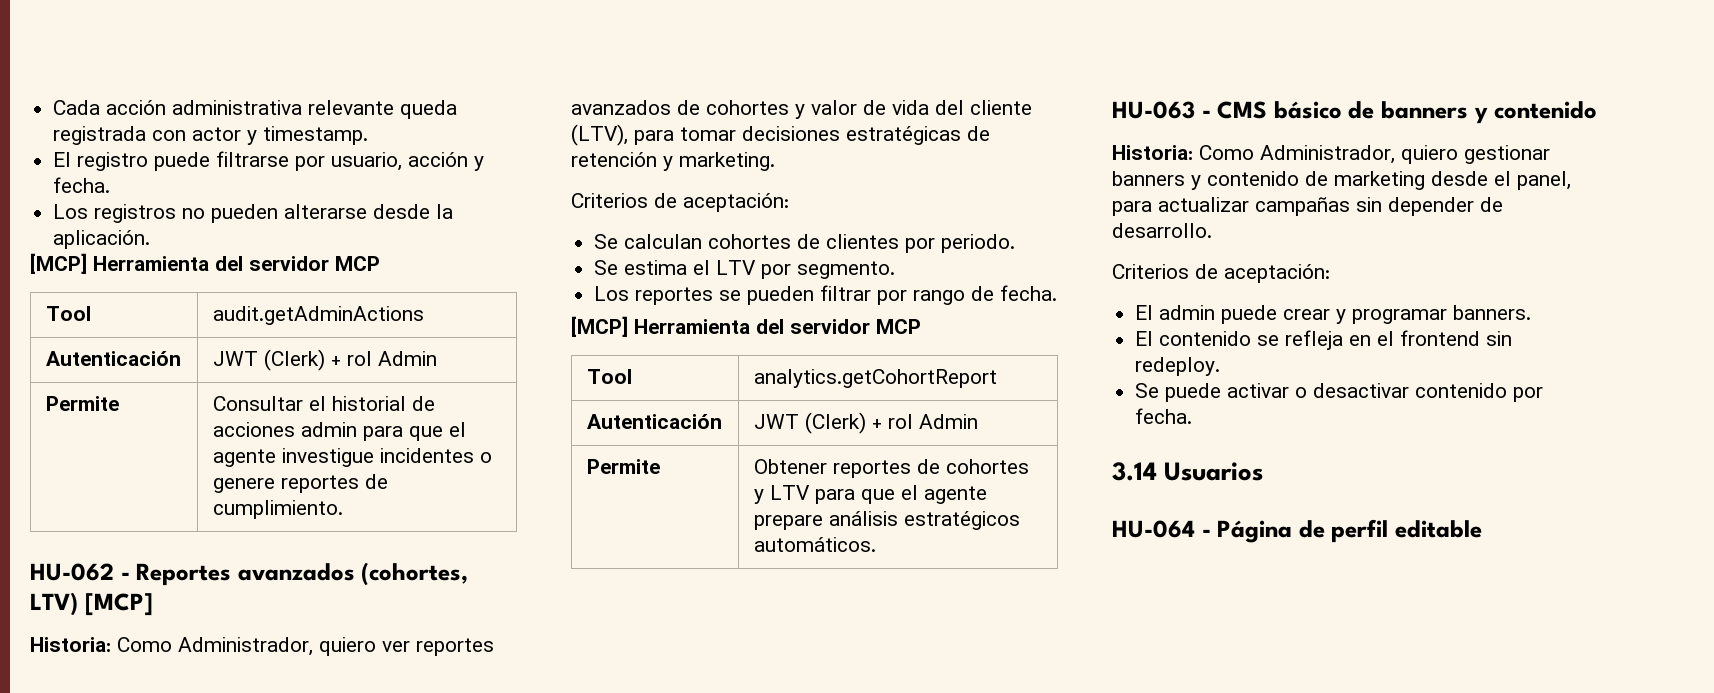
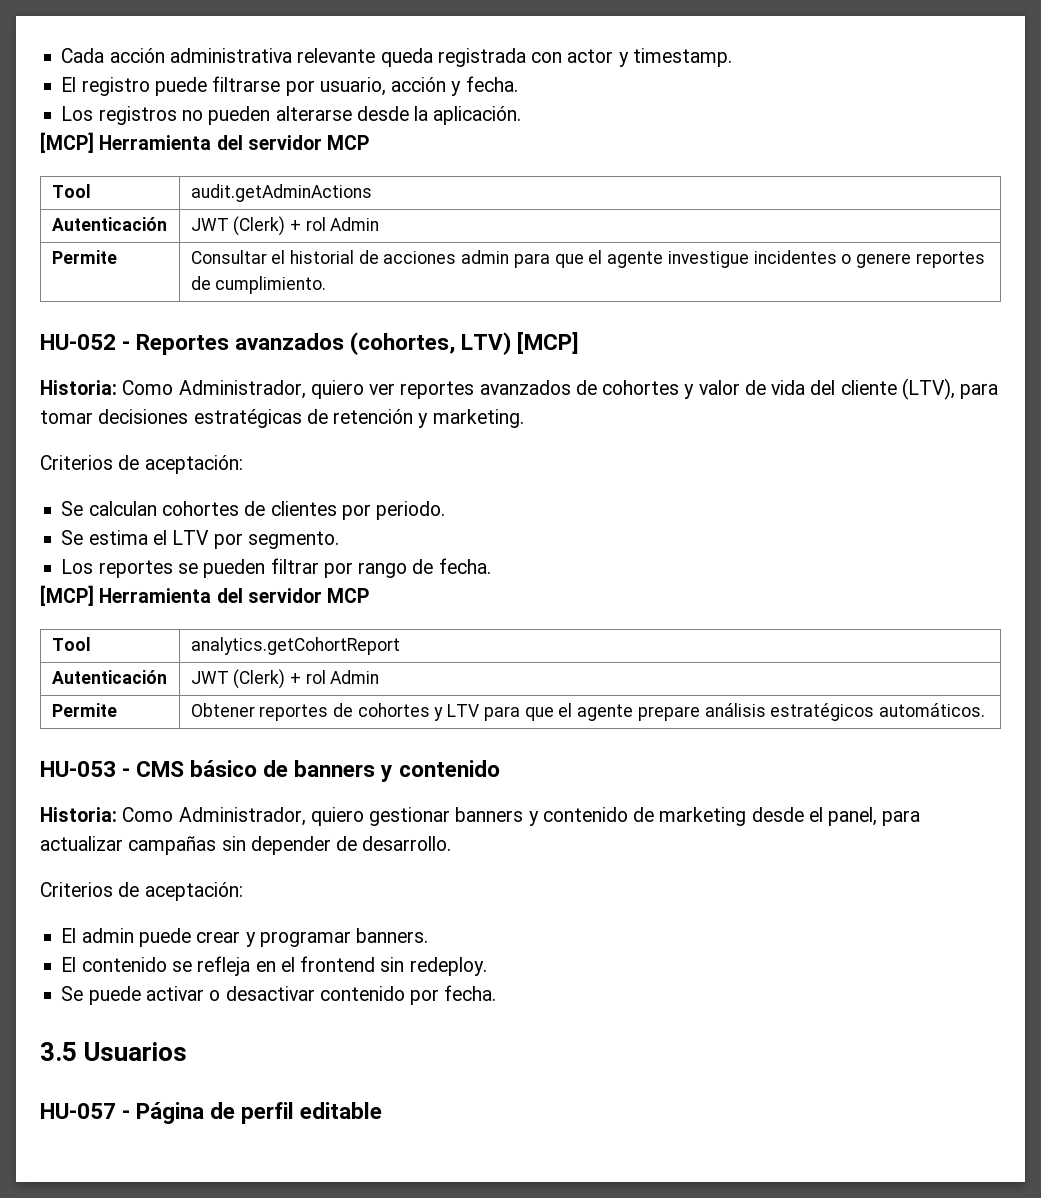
- HU-062 - Reportes avanzados (cohortes, LTV) [MCP]
+ HU-052 - Reportes avanzados (cohortes, LTV) [MCP]
- HU-063 - CMS básico de banners y contenido
+ HU-053 - CMS básico de banners y contenido
- 3.14 Usuarios
+ 3.5 Usuarios
- HU-064 - Página de perfil editable
+ HU-057 - Página de perfil editable

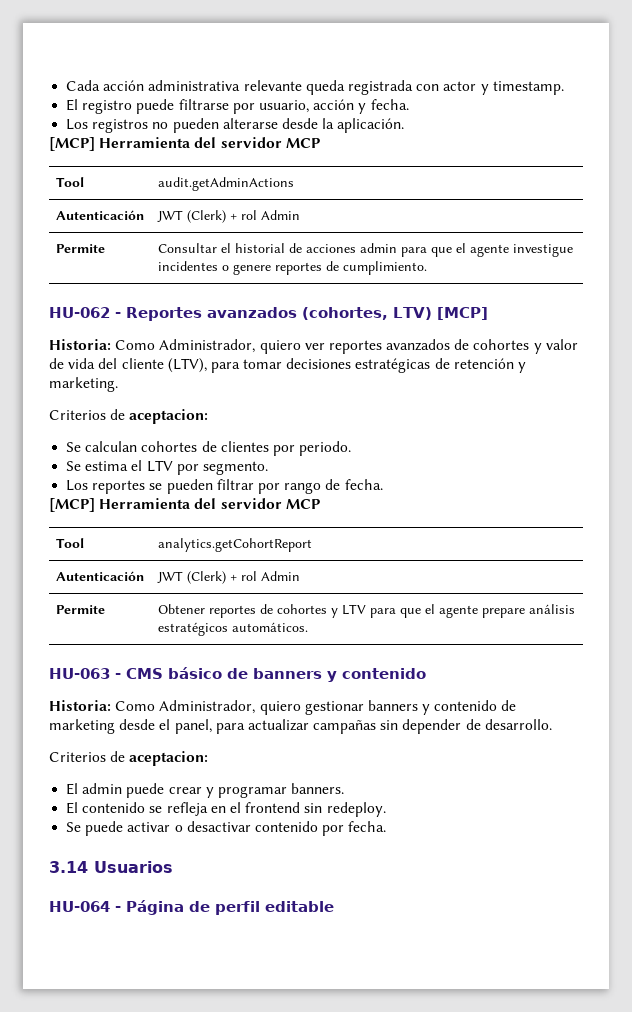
- HU-052 - Reportes avanzados (cohortes, LTV) [MCP]
+ HU-062 - Reportes avanzados (cohortes, LTV) [MCP]
  Historia: Como Administrador, quiero ver reportes avanzados de cohortes y valor de vida del cliente (LTV), para tomar decisiones estratégicas de retención y marketing.
- Criterios de aceptación:
+ Criterios de aceptacion:
- HU-053 - CMS básico de banners y contenido
+ HU-063 - CMS básico de banners y contenido
  Historia: Como Administrador, quiero gestionar banners y contenido de marketing desde el panel, para actualizar campañas sin depender de desarrollo.
- Criterios de aceptación:
+ Criterios de aceptacion:
- 3.5 Usuarios
+ 3.14 Usuarios
- HU-057 - Página de perfil editable
+ HU-064 - Página de perfil editable

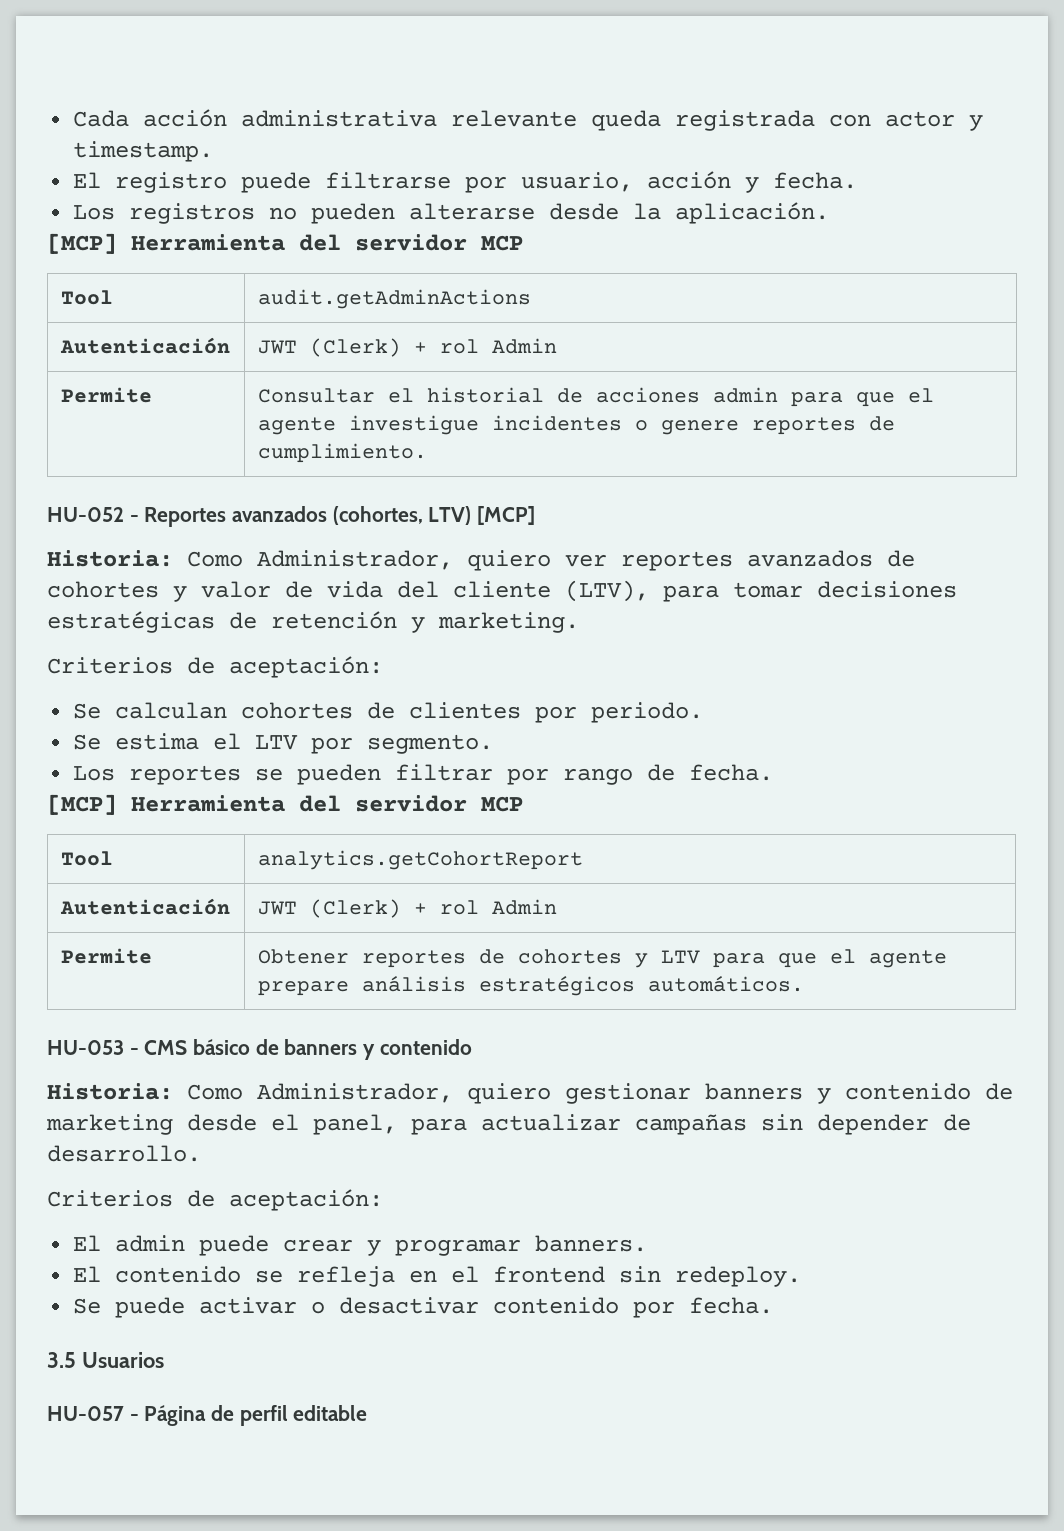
- HU-062 - Reportes avanzados (cohortes, LTV) [MCP]
+ HU-052 - Reportes avanzados (cohortes, LTV) [MCP]
  Historia: Como Administrador, quiero ver reportes avanzados de cohortes y valor de vida del cliente (LTV), para tomar decisiones estratégicas de retención y marketing.
- Criterios de aceptacion:
+ Criterios de aceptación:
- HU-063 - CMS básico de banners y contenido
+ HU-053 - CMS básico de banners y contenido
  Historia: Como Administrador, quiero gestionar banners y contenido de marketing desde el panel, para actualizar campañas sin depender de desarrollo.
- Criterios de aceptacion:
+ Criterios de aceptación:
- 3.14 Usuarios
+ 3.5 Usuarios
- HU-064 - Página de perfil editable
+ HU-057 - Página de perfil editable

